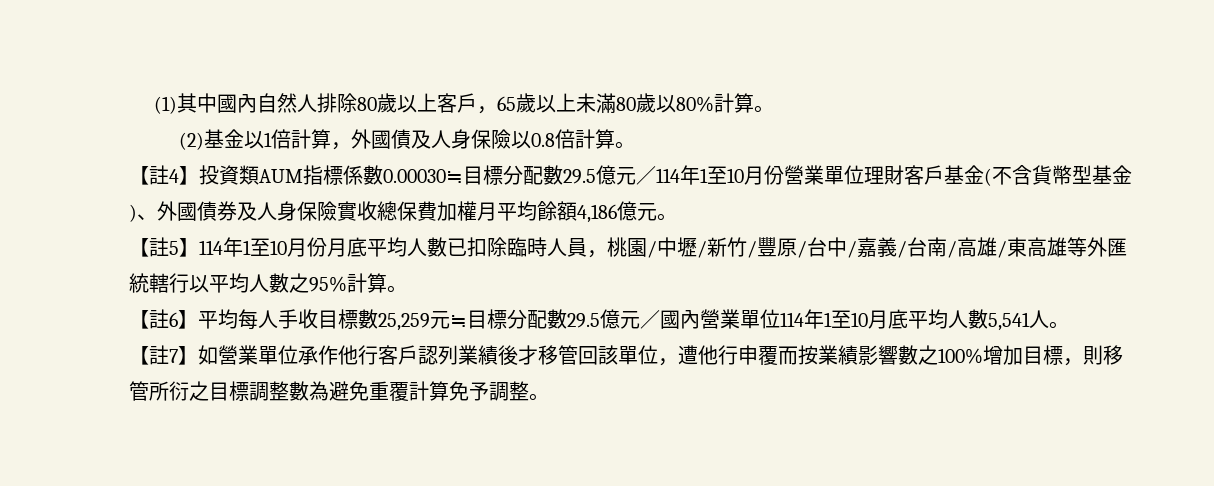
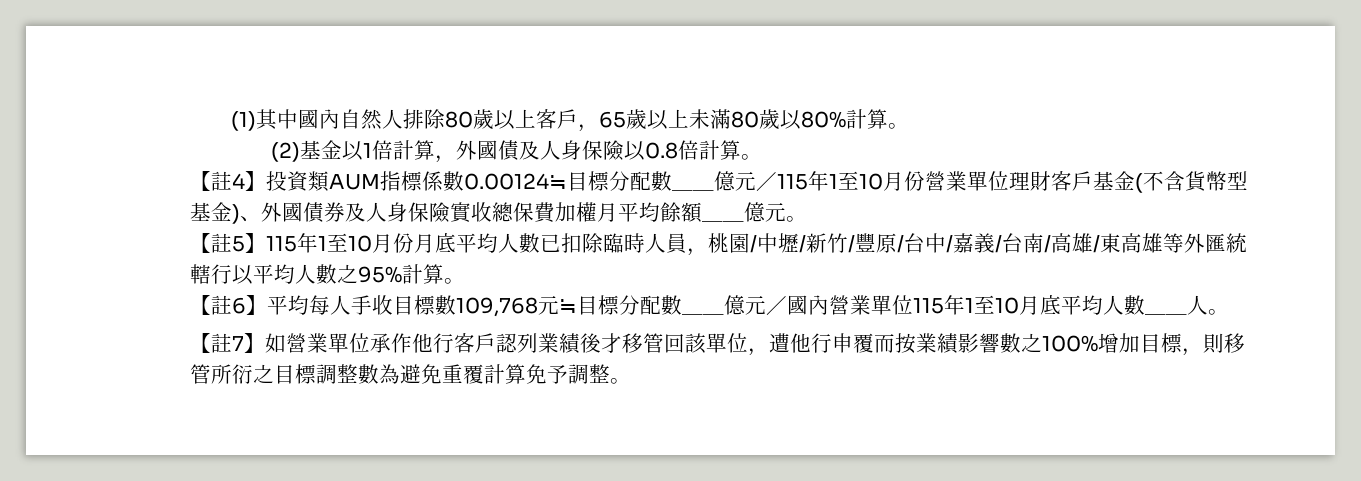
- 【註4】投資類AUM指標係數0.00030≒目標分配數29.5億元／114年1至10月份營業單位理財客戶基金(不含貨幣型基金)、外國債券及人身保險實收總保費加權月平均餘額4,186億元。
+ 【註4】投資類AUM指標係數0.00124≒目標分配數＿＿億元／115年1至10月份營業單位理財客戶基金(不含貨幣型基金)、外國債券及人身保險實收總保費加權月平均餘額＿＿億元。
- 【註5】114年1至10月份月底平均人數已扣除臨時人員，桃園/中壢/新竹/豐原/台中/嘉義/台南/高雄/東高雄等外匯統轄行以平均人數之95%計算。
+ 【註5】115年1至10月份月底平均人數已扣除臨時人員，桃園/中壢/新竹/豐原/台中/嘉義/台南/高雄/東高雄等外匯統轄行以平均人數之95%計算。
- 【註6】平均每人手收目標數25,259元≒目標分配數29.5億元／國內營業單位114年1至10月底平均人數5,541人。
+ 【註6】平均每人手收目標數109,768元≒目標分配數＿＿億元／國內營業單位115年1至10月底平均人數＿＿人。

